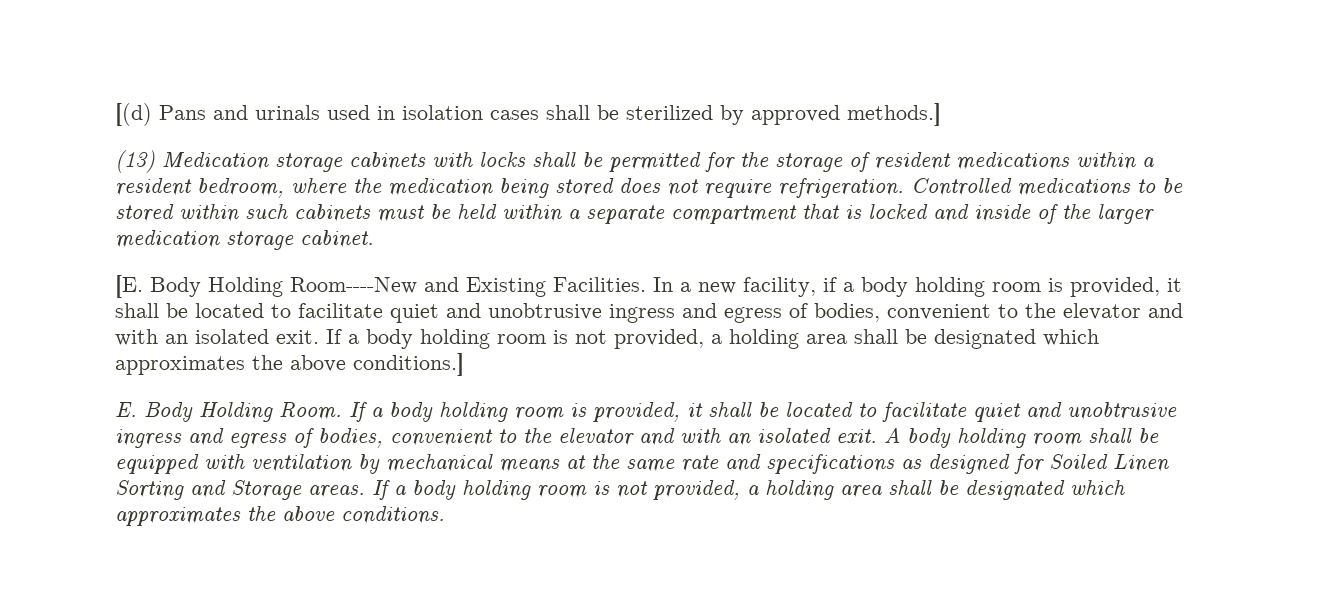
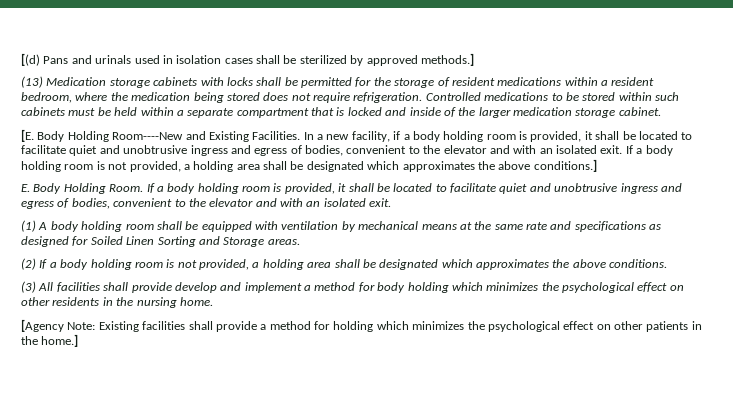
- If a body holding room is provided, it shall be located to facilitate quiet and unobtrusive ingress and egress of bodies, convenient to the elevator and with an isolated exit. A body holding room shall be equipped with ventilation by mechanical means at the same rate and specifications as designed for Soiled Linen Sorting and Storage areas. If a body holding room is not provided, a holding area shall be designated which approximates the above conditions.
+ If a body holding room is provided, it shall be located to facilitate quiet and unobtrusive ingress and egress of bodies, convenient to the elevator and with an isolated exit.
+ (1) A body holding room shall be equipped with ventilation by mechanical means at the same rate and specifications as designed for Soiled Linen Sorting and Storage areas.
+ (2) If a body holding room is not provided, a holding area shall be designated which approximates the above conditions.
+ (3) All facilities shall provide develop and implement a method for body holding which minimizes the psychological effect on other residents in the nursing home.
+ [Agency Note: Existing facilities shall provide a method for holding which minimizes the psychological effect on other patients in the home.]

